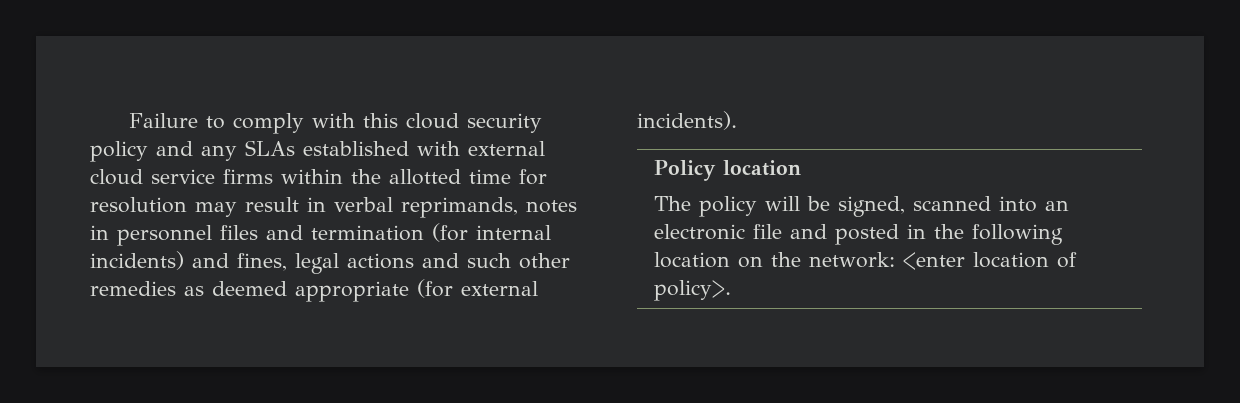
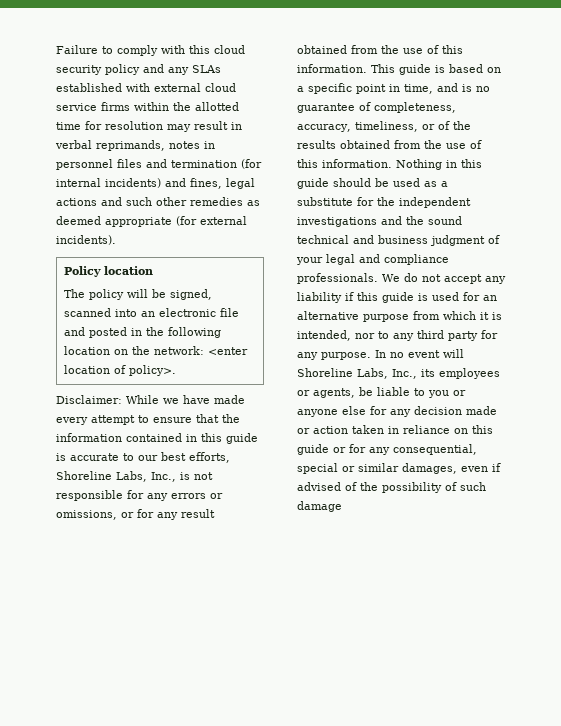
+ Disclaimer: While we have made every attempt to ensure that the information contained in this guide is accurate to our best efforts, Shoreline Labs, Inc., is not responsible for any errors or omissions, or for any result obtained from the use of this information. This guide is based on a specific point in time, and is no guarantee of completeness, accuracy, timeliness, or of the results obtained from the use of this information. Nothing in this guide should be used as a substitute for the independent investigations and the sound technical and business judgment of your legal and compliance professionals. We do not accept any liability if this guide is used for an alternative purpose from which it is intended, nor to any third party for any purpose. In no event will Shoreline Labs, Inc., its employees or agents, be liable to you or anyone else for any decision made or action taken in reliance on this guide or for any consequential, special or similar damages, even if advised of the possibility of such damage

